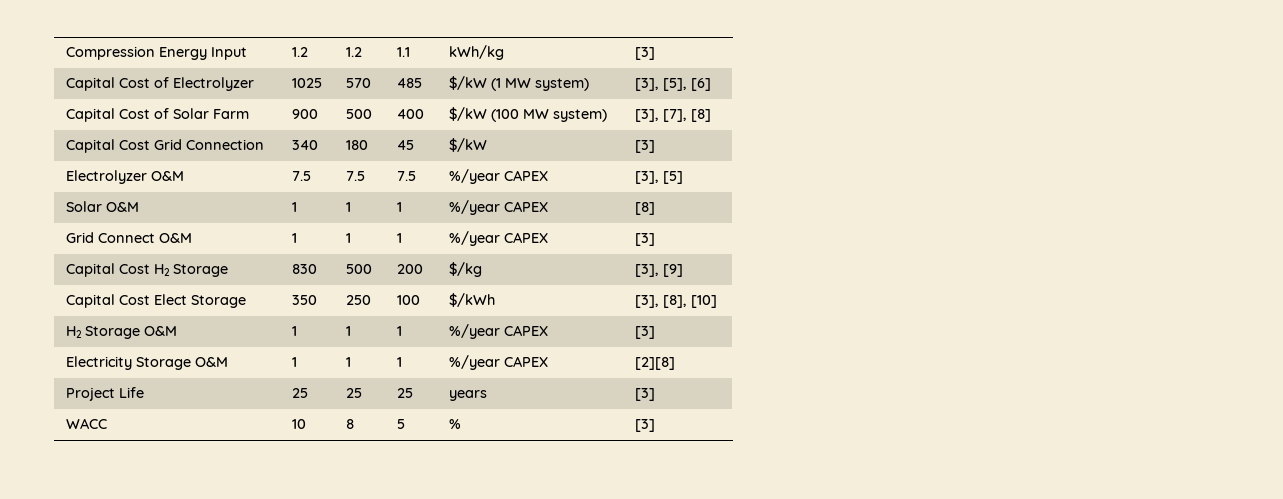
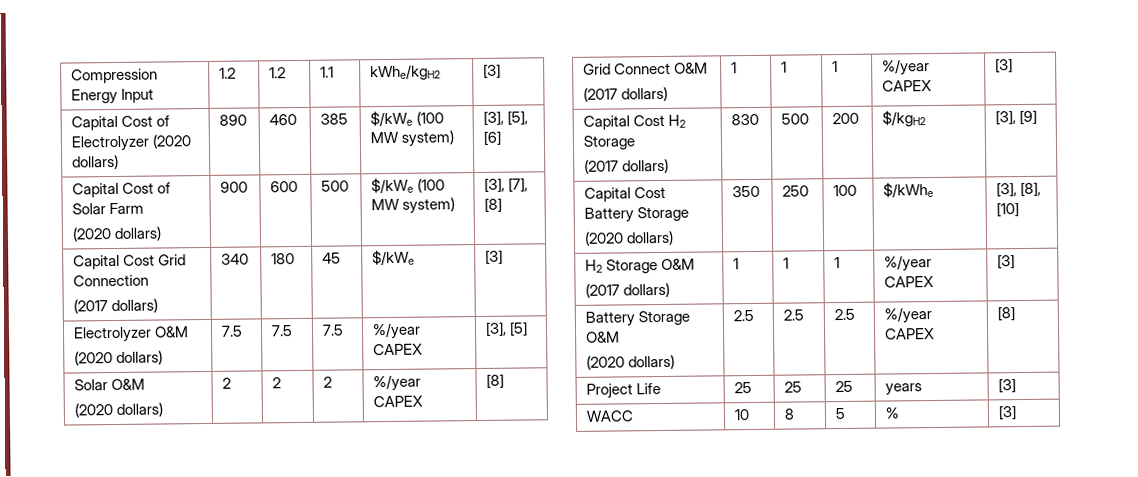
- Compression Energy Input | 1.2 | 1.2 | 1.1 | kWh/kg | [3]
+ Compression Energy Input | 1.2 | 1.2 | 1.1 | kWhe/kgH2 | [3]
- Capital Cost of Electrolyzer | 1025 | 570 | 485 | $/kW (1 MW system) | [3], [5], [6]
+ Capital Cost of Electrolyzer (2020 dollars) | 890 | 460 | 385 | $/kWe (100 MW system) | [3], [5], [6]
- Capital Cost of Solar Farm | 900 | 500 | 400 | $/kW (100 MW system) | [3], [7], [8]
+ Capital Cost of Solar Farm
+ (2020 dollars) | 900 | 600 | 500 | $/kWe (100 MW system) | [3], [7], [8]
- Capital Cost Grid Connection | 340 | 180 | 45 | $/kW | [3]
+ Capital Cost Grid Connection
+ (2017 dollars) | 340 | 180 | 45 | $/kWe | [3]
- Electrolyzer O&M | 7.5 | 7.5 | 7.5 | %/year CAPEX | [3], [5]
+ Electrolyzer O&M
+ (2020 dollars) | 7.5 | 7.5 | 7.5 | %/year CAPEX | [3], [5]
- Solar O&M | 1 | 1 | 1 | %/year CAPEX | [8]
+ Solar O&M
+ (2020 dollars) | 2 | 2 | 2 | %/year CAPEX | [8]
- Grid Connect O&M | 1 | 1 | 1 | %/year CAPEX | [3]
+ Grid Connect O&M
+ (2017 dollars) | 1 | 1 | 1 | %/year CAPEX | [3]
- Capital Cost H2 Storage | 830 | 500 | 200 | $/kg | [3], [9]
+ Capital Cost H2 Storage
+ (2017 dollars) | 830 | 500 | 200 | $/kgH2 | [3], [9]
- Capital Cost Elect Storage | 350 | 250 | 100 | $/kWh | [3], [8], [10]
+ Capital Cost Battery Storage
+ (2020 dollars) | 350 | 250 | 100 | $/kWhe | [3], [8], [10]
- H2 Storage O&M | 1 | 1 | 1 | %/year CAPEX | [3]
- Electricity Storage O&M | 1 | 1 | 1 | %/year CAPEX | [2][8]
+ H2 Storage O&M
+ (2017 dollars) | 1 | 1 | 1 | %/year CAPEX | [3]
+ Battery Storage O&M
+ (2020 dollars) | 2.5 | 2.5 | 2.5 | %/year CAPEX | [8]

